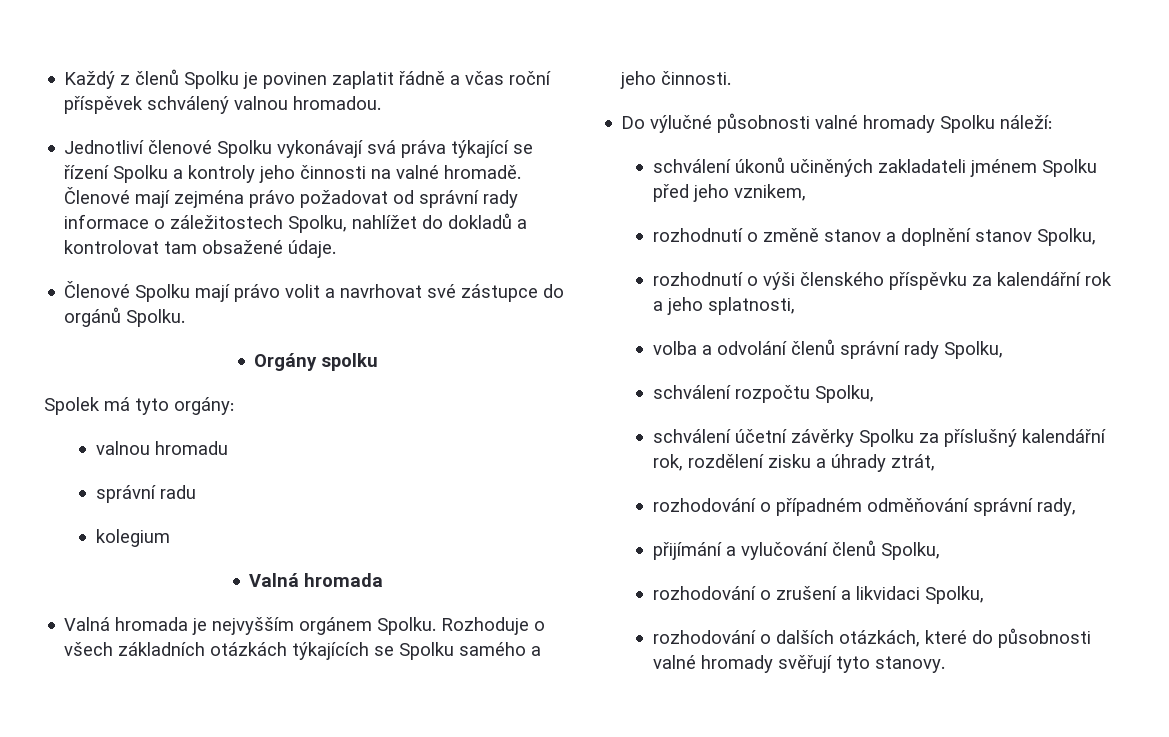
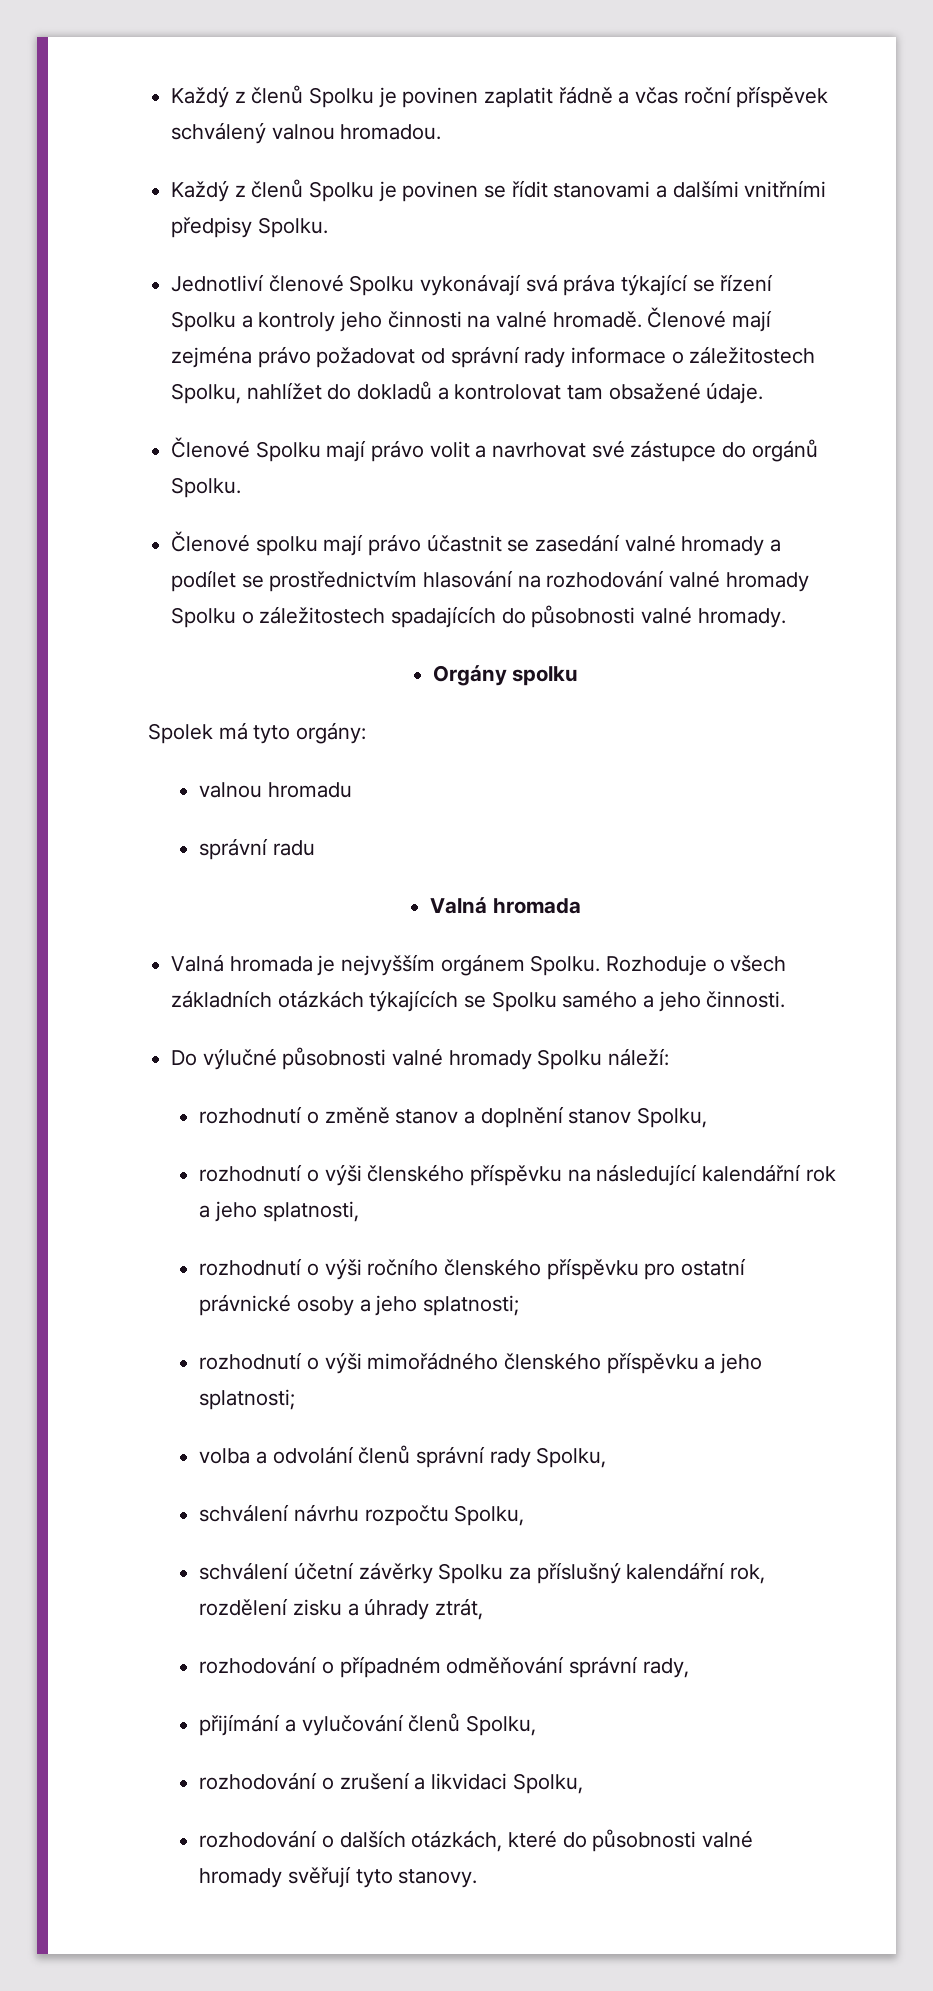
+ Každý z členů Spolku je povinen se řídit stanovami a dalšími vnitřními předpisy Spolku.
+ Členové spolku mají právo účastnit se zasedání valné hromady a podílet se prostřednictvím hlasování na rozhodování valné hromady Spolku o záležitostech spadajících do působnosti valné hromady.
- kolegium
- schválení úkonů učiněných zakladateli jménem Spolku před jeho vznikem,
- rozhodnutí o výši členského příspěvku za kalendářní rok a jeho splatnosti,
+ rozhodnutí o výši členského příspěvku na následující kalendářní rok a jeho splatnosti,
+ rozhodnutí o výši ročního členského příspěvku pro ostatní právnické osoby a jeho splatnosti;
+ rozhodnutí o výši mimořádného členského příspěvku a jeho splatnosti;
- schválení rozpočtu Spolku,
+ schválení návrhu rozpočtu Spolku,

